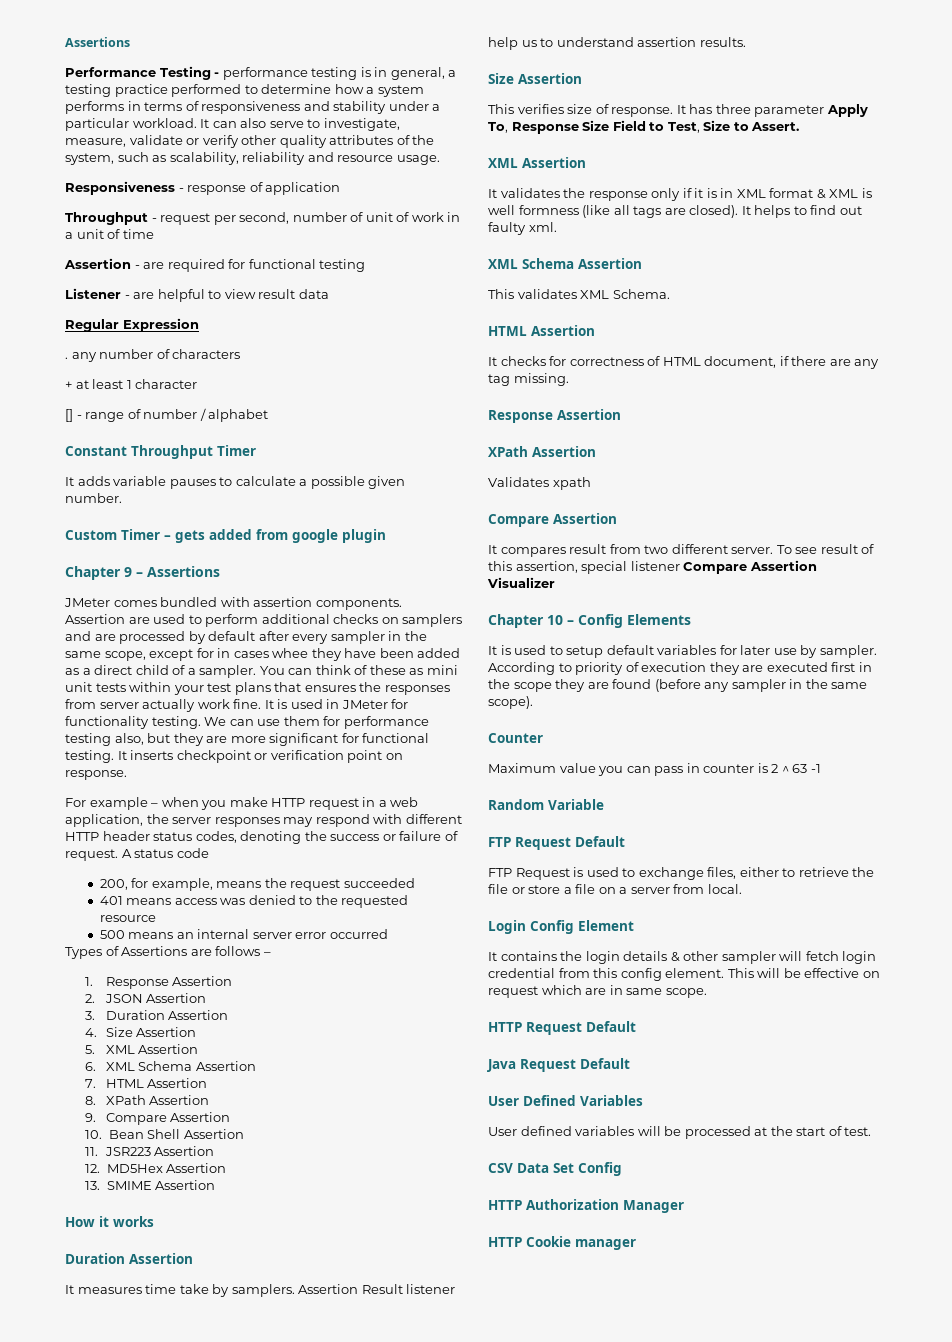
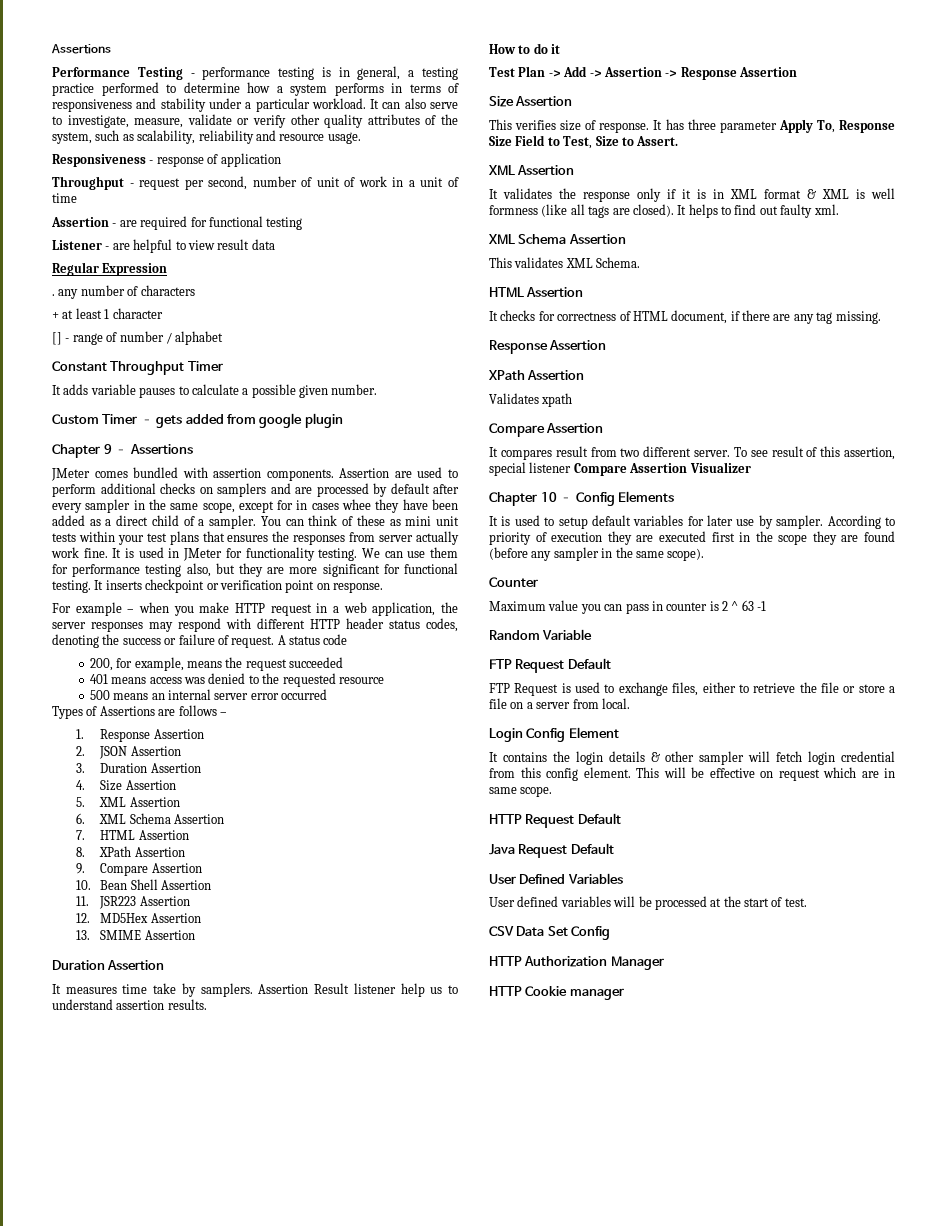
- How it works
+ How to do it
+ Test Plan -> Add -> Assertion -> Response Assertion

